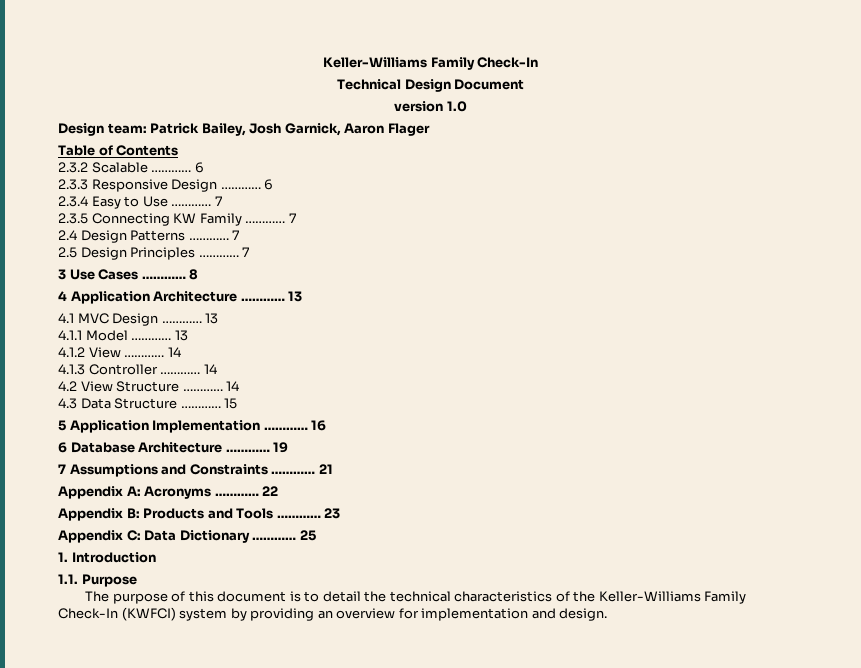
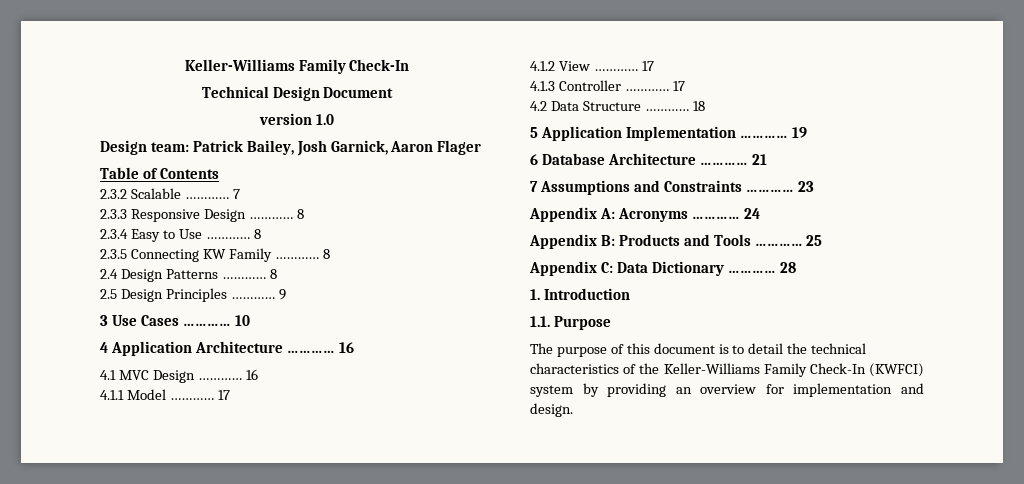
- 2.3.2 Scalable ………… 6
+ 2.3.2 Scalable ………… 7
- 2.3.3 Responsive Design ………… 6
+ 2.3.3 Responsive Design ………… 8
- 2.3.4 Easy to Use ………… 7
+ 2.3.4 Easy to Use ………… 8
- 2.3.5 Connecting KW Family ………… 7
+ 2.3.5 Connecting KW Family ………… 8
- 2.4 Design Patterns ………… 7
+ 2.4 Design Patterns ………… 8
- 2.5 Design Principles ………… 7
+ 2.5 Design Principles ………… 9
- 8
+ 10
- 4 Application Architecture ………… 13
+ 4 Application Architecture ………… 16
- 4.1 MVC Design ………… 13
+ 4.1 MVC Design ………… 16
- 4.1.1 Model ………… 13
+ 4.1.1 Model ………… 17
- 4.1.2 View ………… 14
+ 4.1.2 View ………… 17
- 4.1.3 Controller ………… 14
+ 4.1.3 Controller ………… 17
- 4.2 View Structure ………… 14
- 4.3 Data Structure …………
+ 4.2 Data Structure …………
- 15
+ 18
- 16
+ 19
- 19
+ 21
- 21
+ 23
- 22
+ 24
- 23
+ 25
- 25
+ 28

